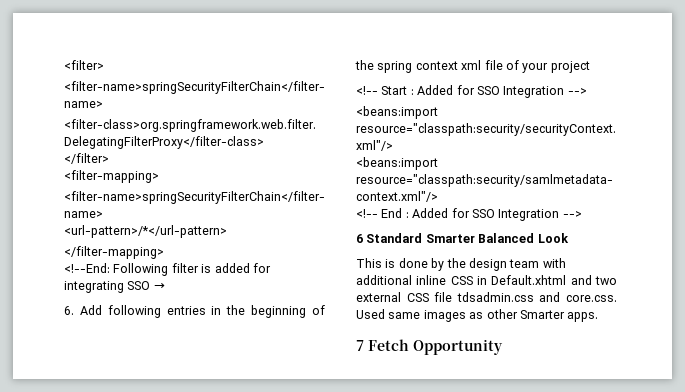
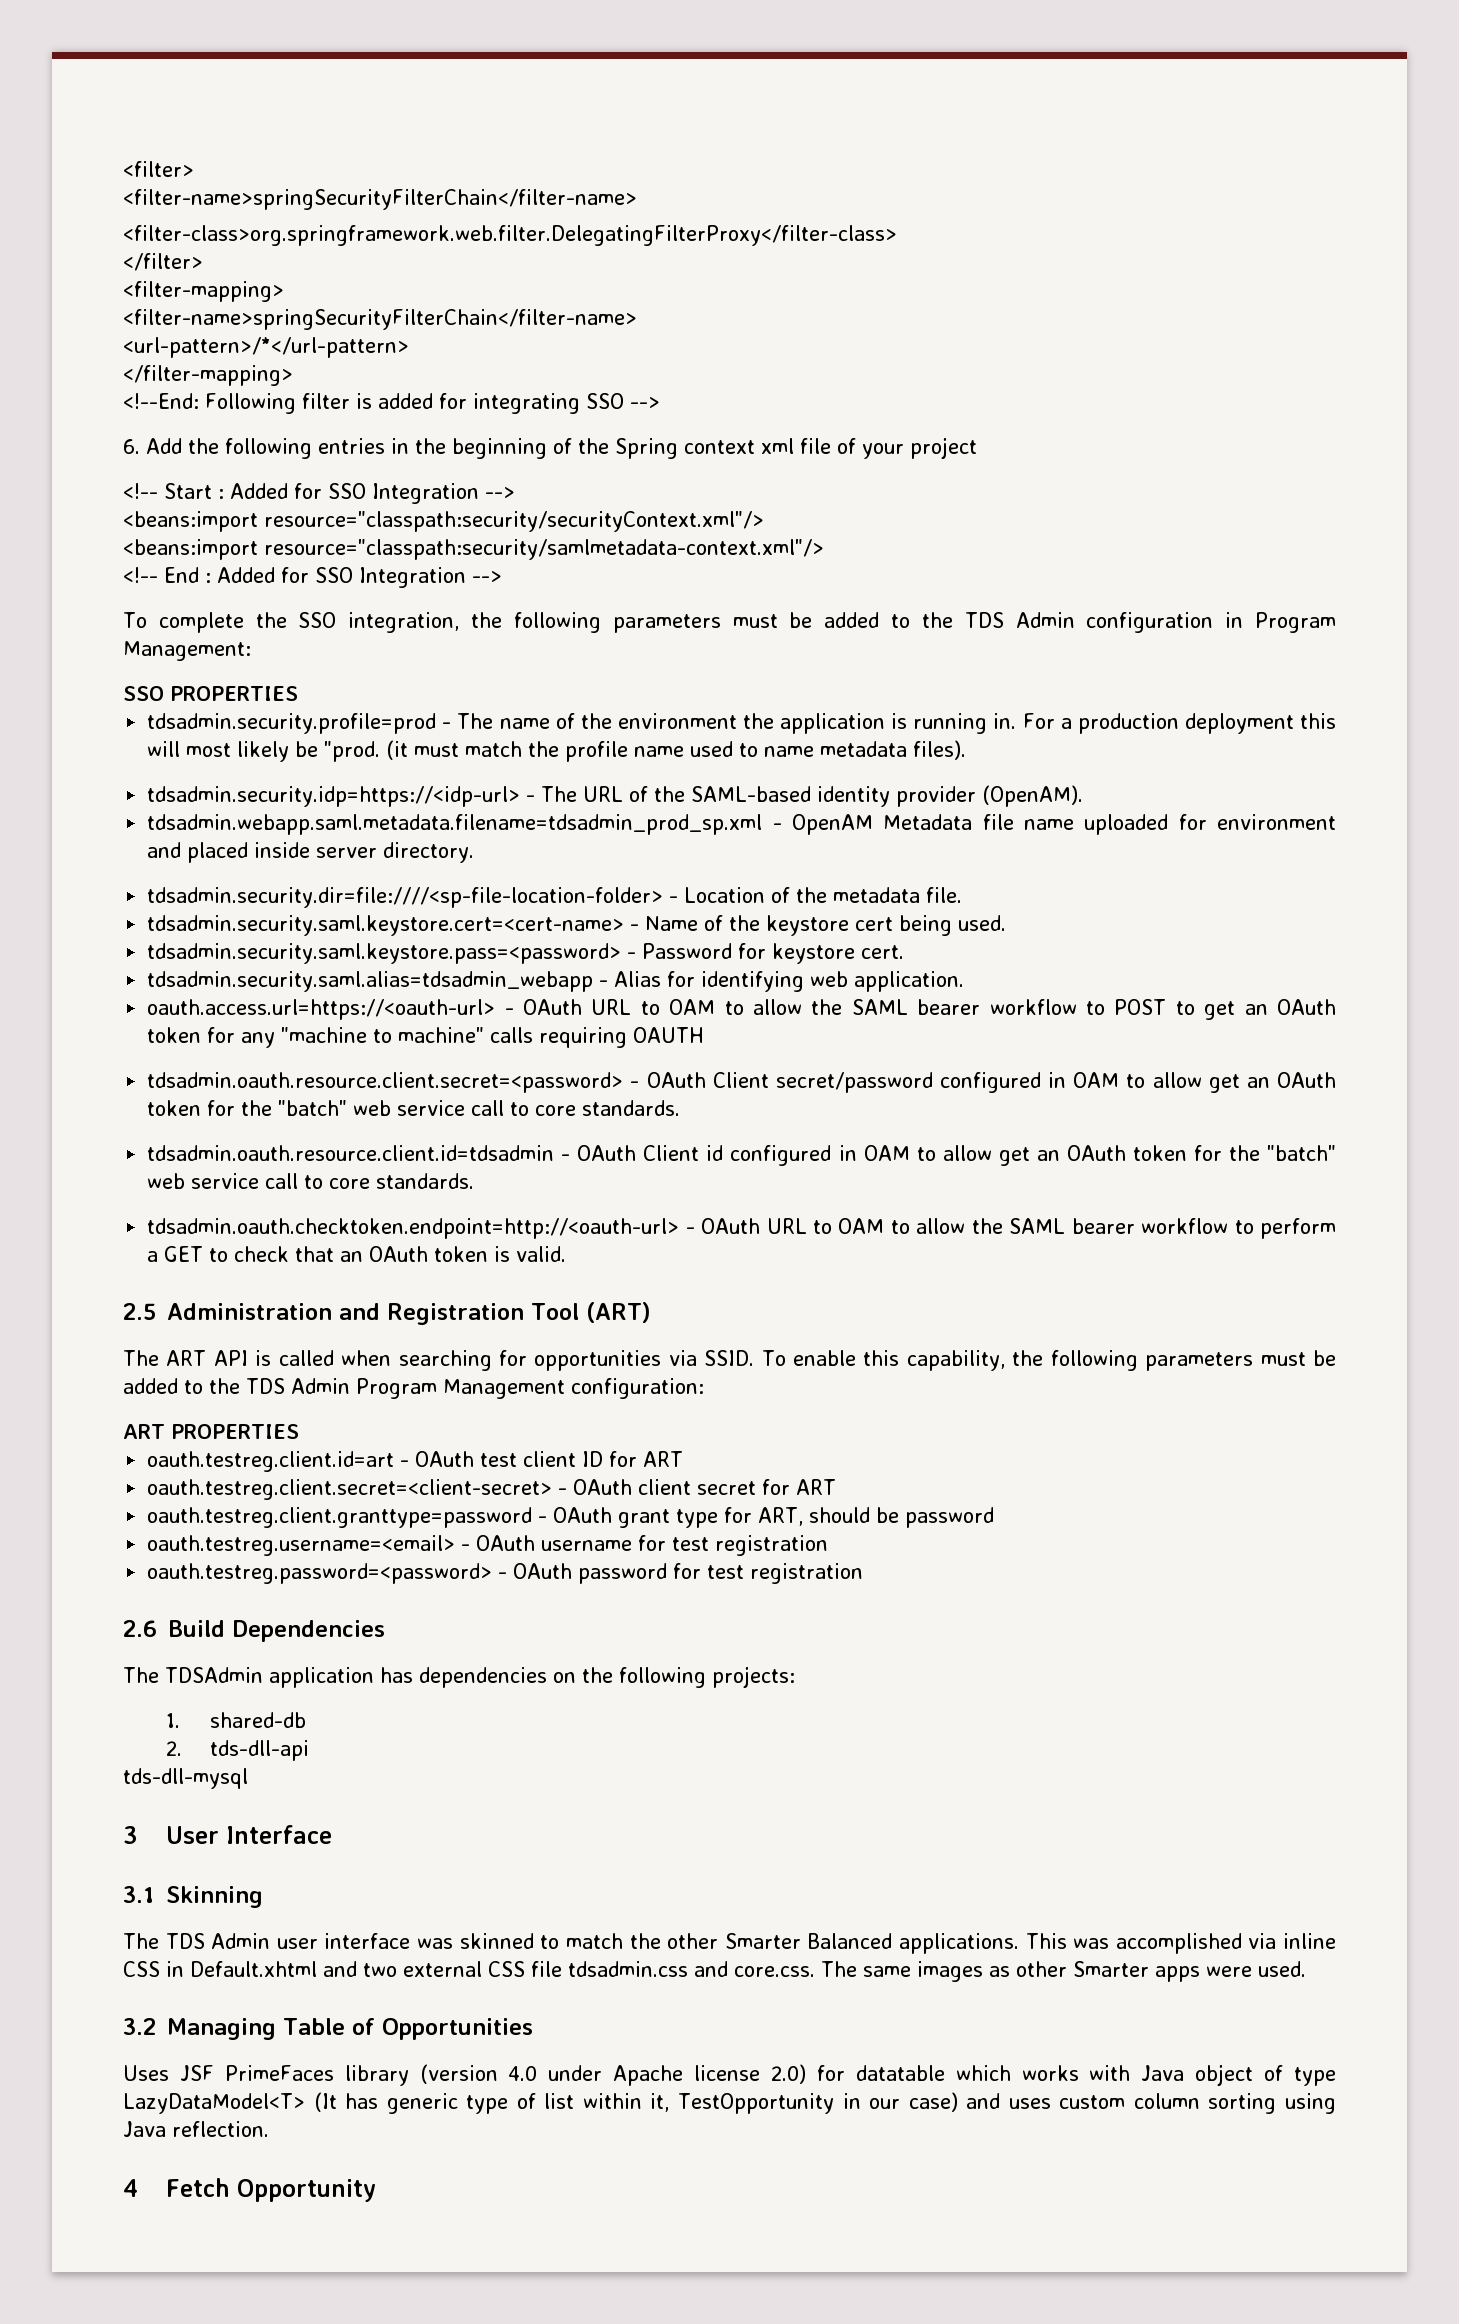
- <!--End: Following filter is added for integrating SSO →
+ <!--End: Following filter is added for integrating SSO -->
- 6. Add following entries in the beginning of the spring context xml file of your project
+ 6. Add the following entries in the beginning of the Spring context xml file of your project
- 6 Standard Smarter Balanced Look
- This is done by the design team with additional inline CSS in Default.xhtml and two external CSS file tdsadmin.css and core.css. Used same images as other Smarter apps.
- 7 Fetch Opportunity
+ To complete the SSO integration, the following parameters must be added to the TDS Admin configuration in Program Management:
+ SSO PROPERTIES
+ tdsadmin.security.profile=prod - The name of the environment the application is running in. For a production deployment this will most likely be "prod. (it must match the profile name used to name metadata files).
+ tdsadmin.security.idp=https://<idp-url> - The URL of the SAML-based identity provider (OpenAM).
+ tdsadmin.webapp.saml.metadata.filename=tdsadmin_prod_sp.xml - OpenAM Metadata file name uploaded for environment and placed inside server directory.
+ tdsadmin.security.dir=file:////<sp-file-location-folder> - Location of the metadata file.
+ tdsadmin.security.saml.keystore.cert=<cert-name> - Name of the keystore cert being used.
+ tdsadmin.security.saml.keystore.pass=<password> - Password for keystore cert.
+ tdsadmin.security.saml.alias=tdsadmin_webapp - Alias for identifying web application.
+ oauth.access.url=https://<oauth-url> - OAuth URL to OAM to allow the SAML bearer workflow to POST to get an OAuth token for any "machine to machine" calls requiring OAUTH
+ tdsadmin.oauth.resource.client.secret=<password> - OAuth Client secret/password configured in OAM to allow get an OAuth token for the "batch" web service call to core standards.
+ tdsadmin.oauth.resource.client.id=tdsadmin - OAuth Client id configured in OAM to allow get an OAuth token for the "batch" web service call to core standards.
+ tdsadmin.oauth.checktoken.endpoint=http://<oauth-url> - OAuth URL to OAM to allow the SAML bearer workflow to perform a GET to check that an OAuth token is valid.
+ 2.5 Administration and Registration Tool (ART)
+ The ART API is called when searching for opportunities via SSID. To enable this capability, the following parameters must be added to the TDS Admin Program Management configuration:
+ ART PROPERTIES
+ oauth.testreg.client.id=art - OAuth test client ID for ART
+ oauth.testreg.client.secret=<client-secret> - OAuth client secret for ART
+ oauth.testreg.client.granttype=password - OAuth grant type for ART, should be password
+ oauth.testreg.username=<email> - OAuth username for test registration
+ oauth.testreg.password=<password> - OAuth password for test registration
+ 2.6 Build Dependencies
+ The TDSAdmin application has dependencies on the following projects:
+ 1. shared-db
+ 2. tds-dll-api
+ tds-dll-mysql
+ 3 User Interface
+ 3.1 Skinning
+ The TDS Admin user interface was skinned to match the other Smarter Balanced applications. This was accomplished via inline CSS in Default.xhtml and two external CSS file tdsadmin.css and core.css. The same images as other Smarter apps were used.
+ 3.2 Managing Table of Opportunities
+ Uses JSF PrimeFaces library (version 4.0 under Apache license 2.0) for datatable which works with Java object of type LazyDataModel<T> (It has generic type of list within it, TestOpportunity in our case) and uses custom column sorting using Java reflection.
+ 4 Fetch Opportunity

